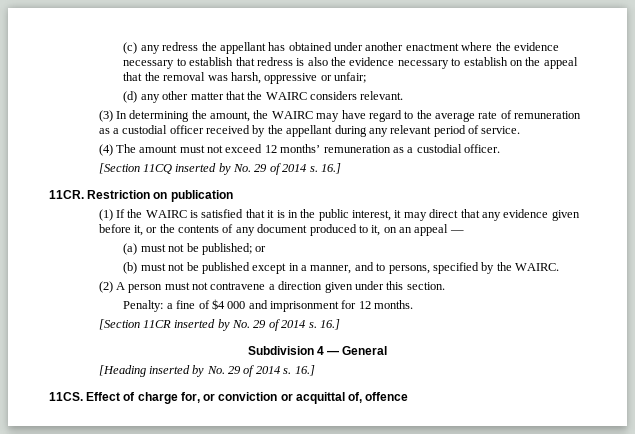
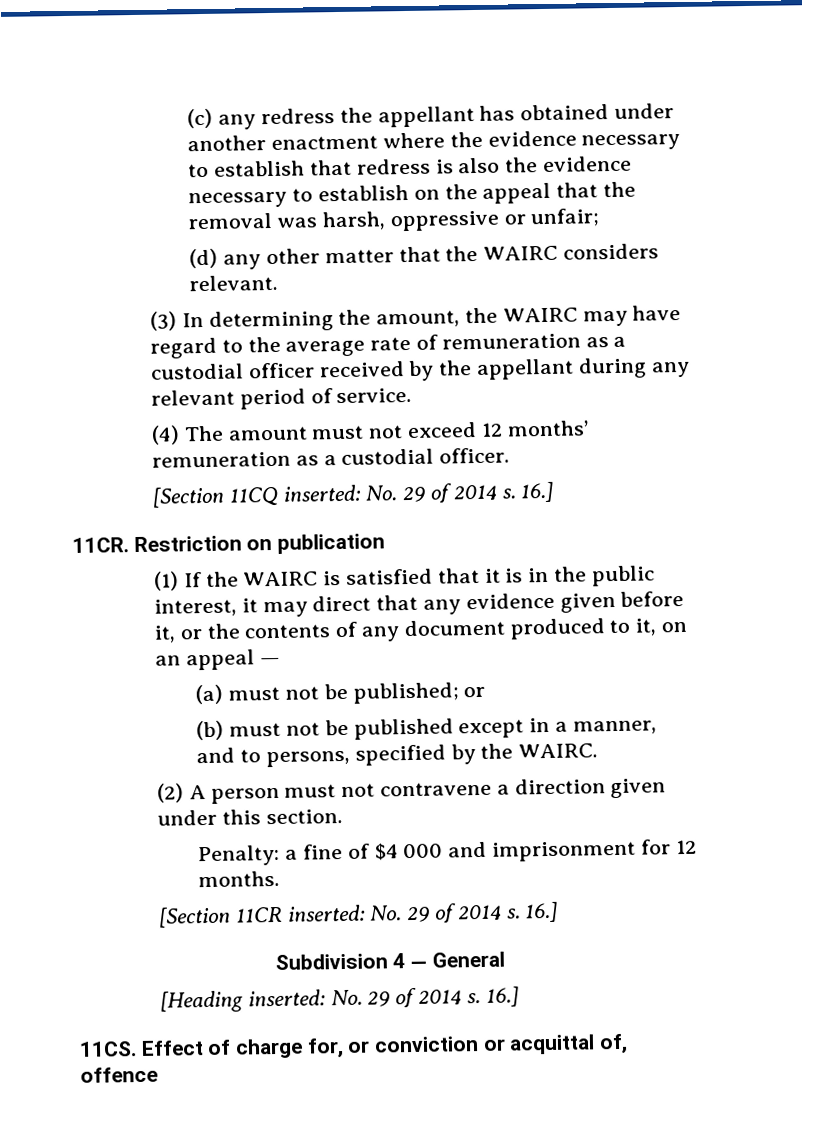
- [Section 11CQ inserted by No. 29 of 2014 s.
+ [Section 11CQ inserted: No. 29 of 2014 s.
- [Section 11CR inserted by No. 29 of 2014 s.
+ [Section 11CR inserted: No. 29 of 2014 s.
- [Heading inserted by No. 29 of 2014 s.
+ [Heading inserted: No. 29 of 2014 s.

